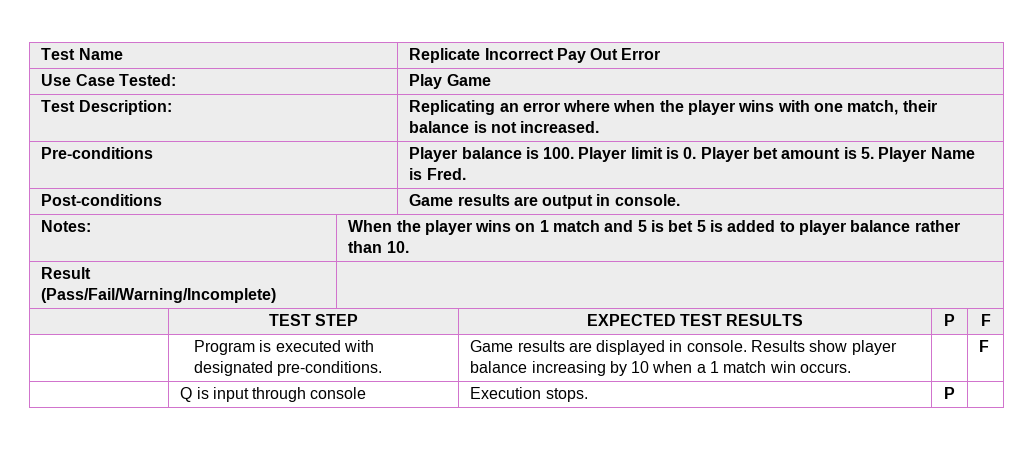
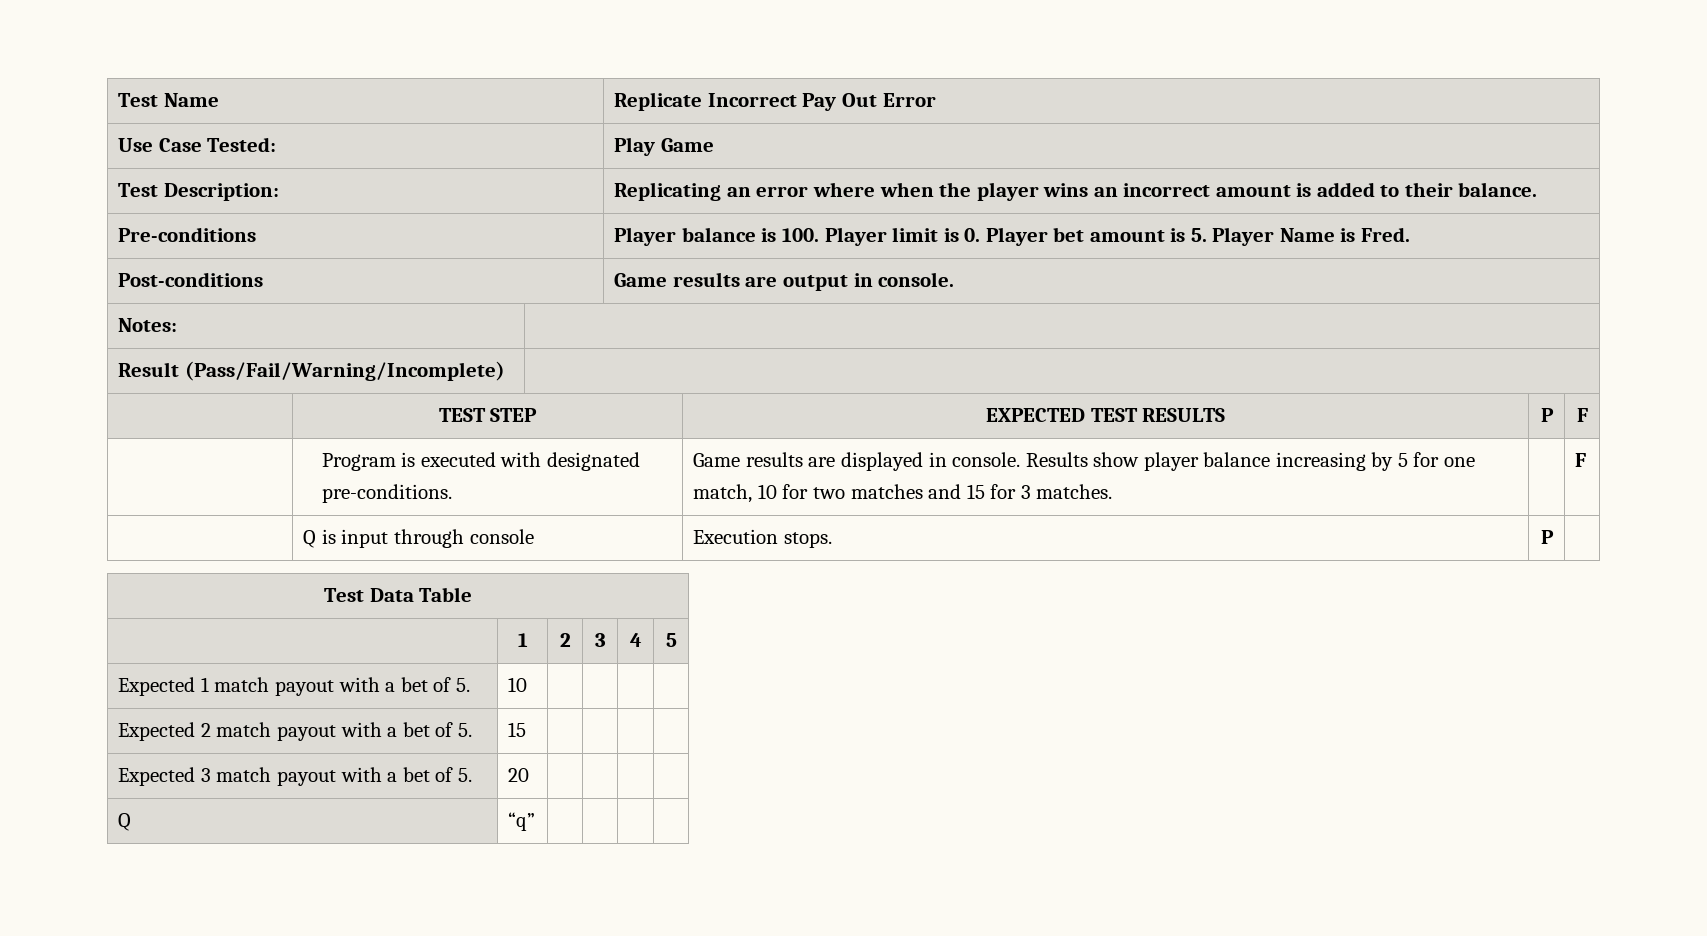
- Test Description: | Replicating an error where when the player wins with one match, their balance is not increased.
+ Test Description: | Replicating an error where when the player wins an incorrect amount is added to their balance.
- Notes: | When the player wins on 1 match and 5 is bet 5 is added to player balance rather than 10.
+ Notes: |
- | Program is executed with designated pre-conditions. | Game results are displayed in console. Results show player balance increasing by 10 when a 1 match win occurs. | | F
+ | Program is executed with designated pre-conditions. | Game results are displayed in console. Results show player balance increasing by 5 for one match, 10 for two matches and 15 for 3 matches. | | F
+ Test Data Table
+ | 1 | 2 | 3 | 4 | 5
+ Expected 1 match payout with a bet of 5. | 10 | | | |
+ Expected 2 match payout with a bet of 5. | 15 | | | |
+ Expected 3 match payout with a bet of 5. | 20 | | | |
+ Q | “q” | | | |

